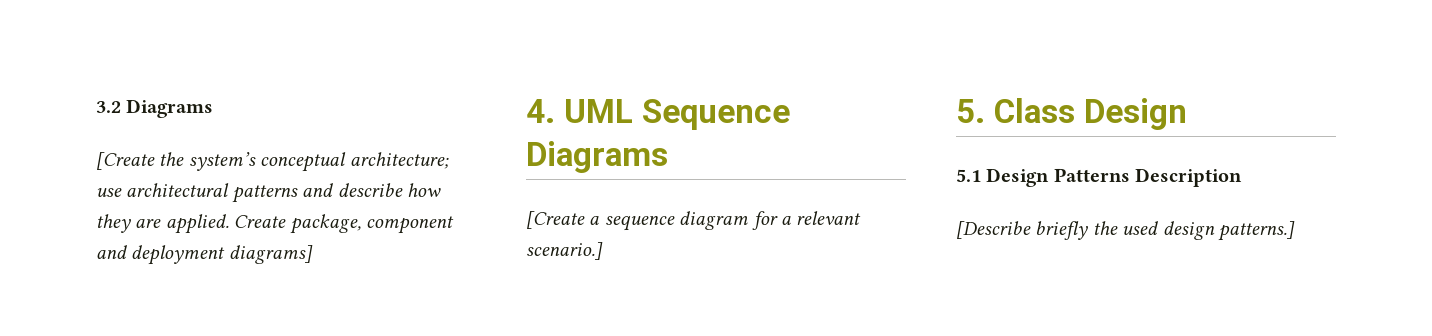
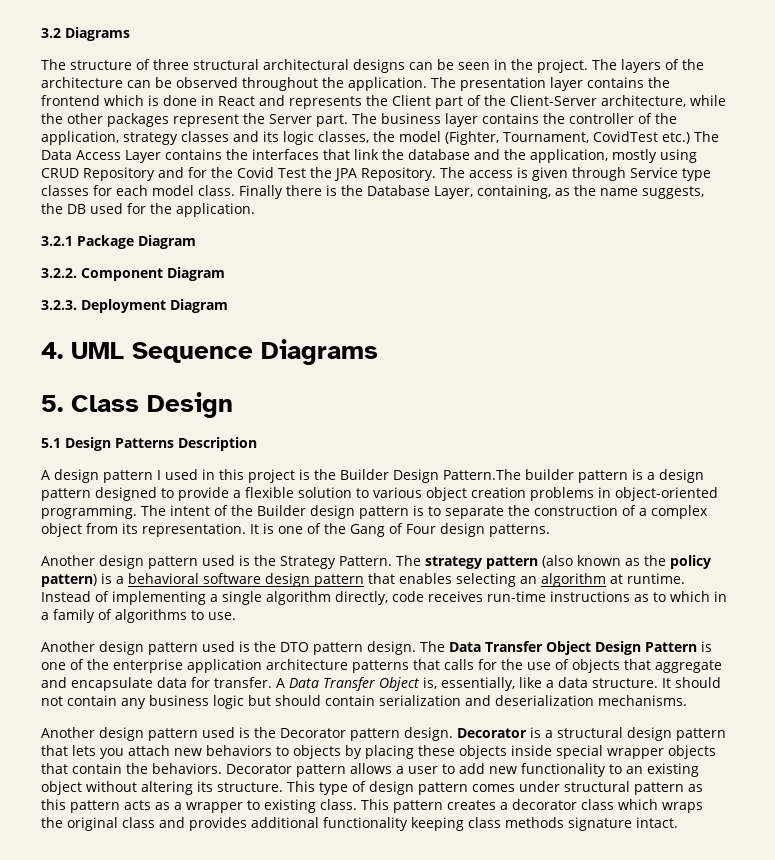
- [Create the system’s conceptual architecture; use architectural patterns and describe how they are applied. Create package, component and deployment diagrams]
+ The structure of three structural architectural designs can be seen in the project. The layers of the architecture can be observed throughout the application. The presentation layer contains the frontend which is done in React and represents the Client part of the Client-Server architecture, while the other packages represent the Server part. The business layer contains the controller of the application, strategy classes and its logic classes, the model (Fighter, Tournament, CovidTest etc.) The Data Access Layer contains the interfaces that link the database and the application, mostly using CRUD Repository and for the Covid Test the JPA Repository. The access is given through Service type classes for each model class. Finally there is the Database Layer, containing, as the name suggests, the DB used for the application.
+ 3.2.1 Package Diagram
+ 3.2.2. Component Diagram
+ 3.2.3. Deployment Diagram
  4. UML Sequence Diagrams
- [Create a sequence diagram for a relevant scenario.]
- [Describe briefly the used design patterns.]
+ A design pattern I used in this project is the Builder Design Pattern.The builder pattern is a design pattern designed to provide a flexible solution to various object creation problems in object-oriented programming. The intent of the Builder design pattern is to separate the construction of a complex object from its representation. It is one of the Gang of Four design patterns.
+ Another design pattern used is the Strategy Pattern. The strategy pattern (also known as the policy pattern) is a behavioral software design pattern that enables selecting an algorithm at runtime. Instead of implementing a single algorithm directly, code receives run-time instructions as to which in a family of algorithms to use.
+ Another design pattern used is the DTO pattern design. The Data Transfer Object Design Pattern is one of the enterprise application architecture patterns that calls for the use of objects that aggregate and encapsulate data for transfer. A Data Transfer Object is, essentially, like a data structure. It should not contain any business logic but should contain serialization and deserialization mechanisms.
+ Another design pattern used is the Decorator pattern design. Decorator is a structural design pattern that lets you attach new behaviors to objects by placing these objects inside special wrapper objects that contain the behaviors. Decorator pattern allows a user to add new functionality to an existing object without altering its structure. This type of design pattern comes under structural pattern as this pattern acts as a wrapper to existing class. This pattern creates a decorator class which wraps the original class and provides additional functionality keeping class methods signature intact.

